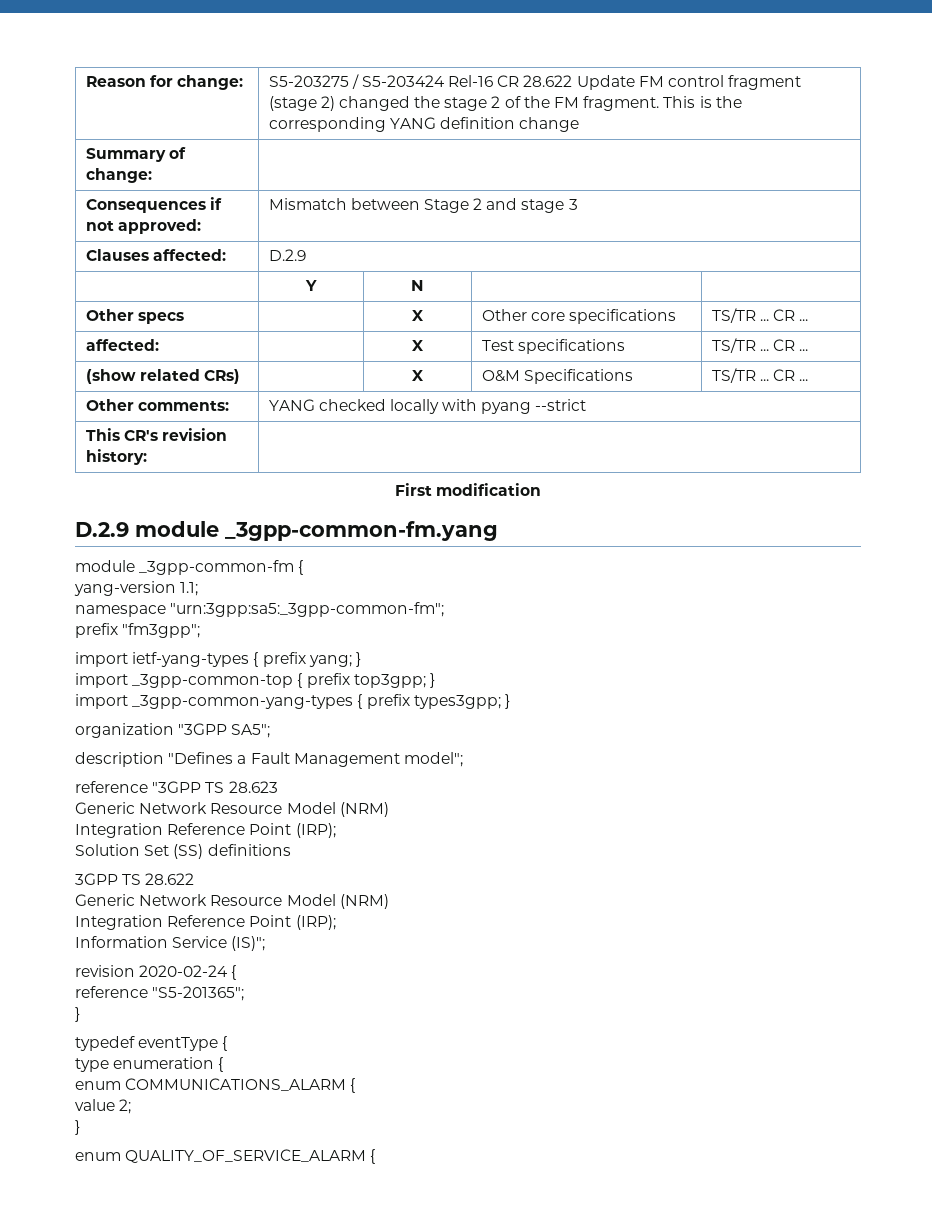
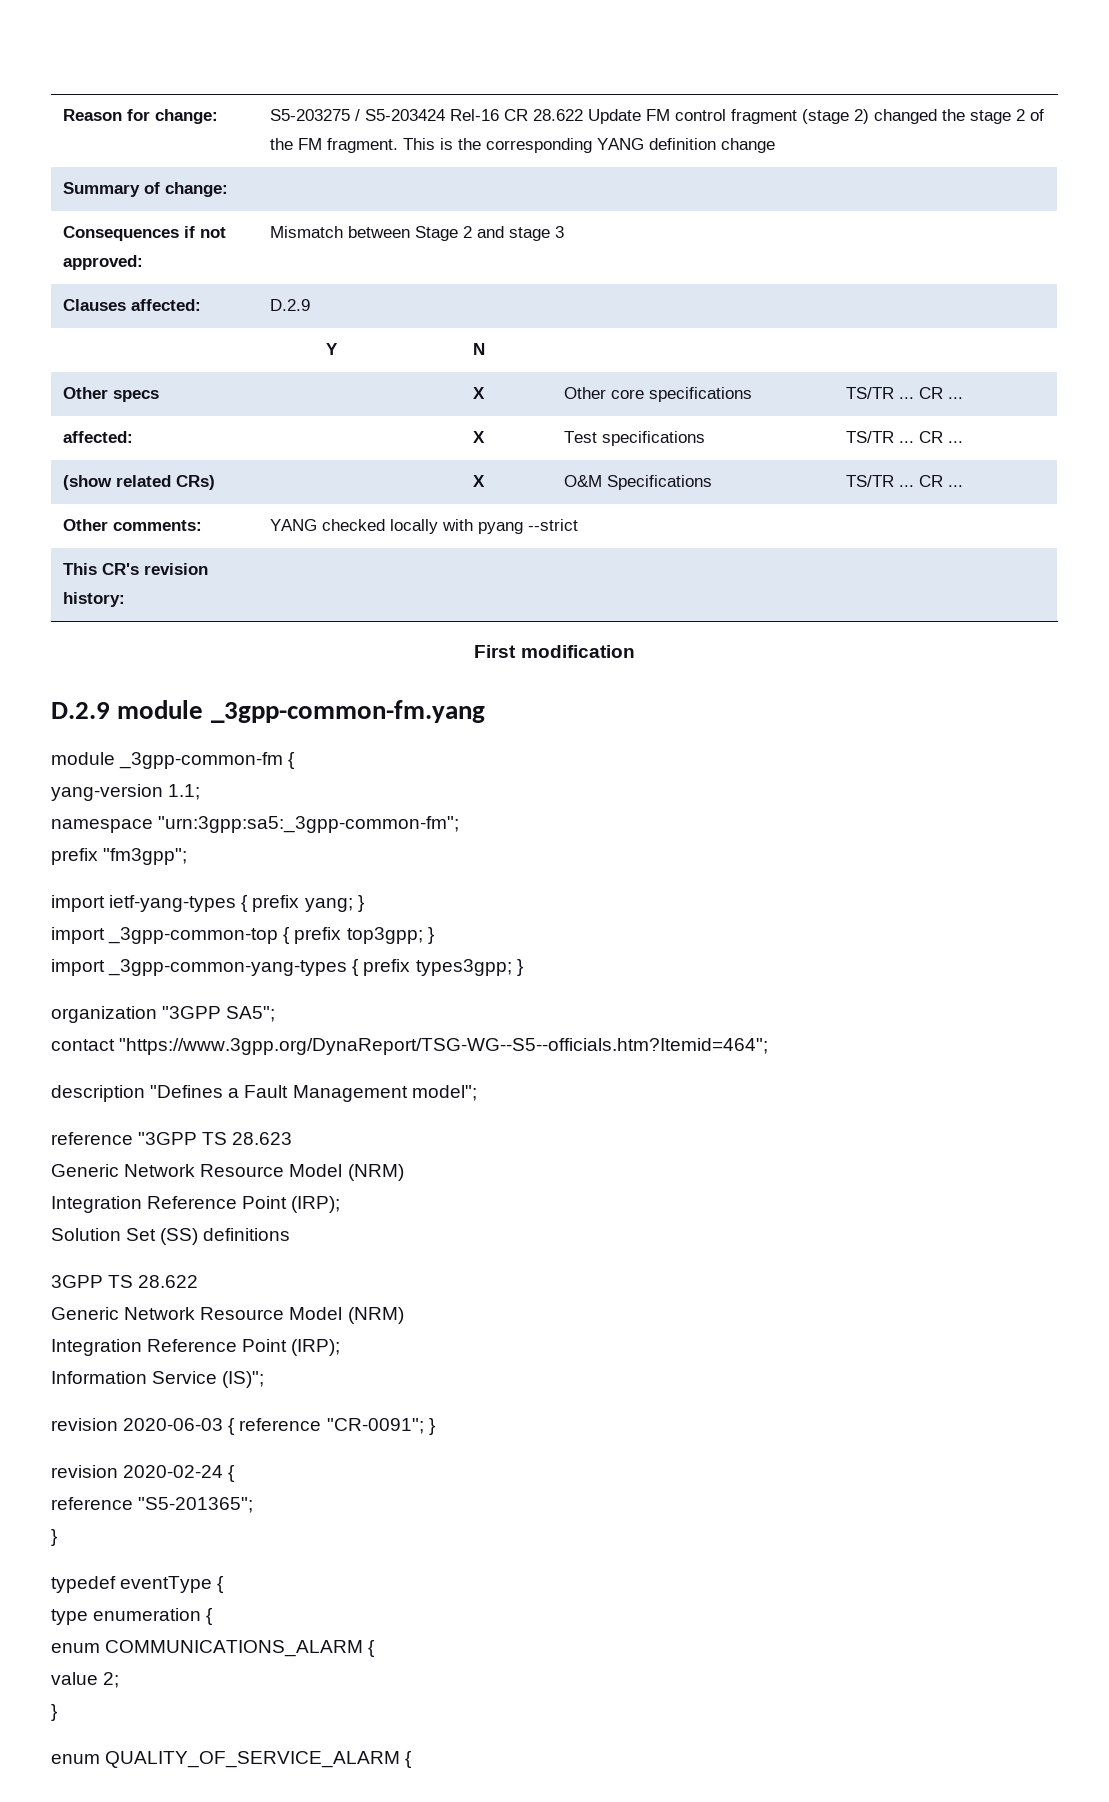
+ contact "https://www.3gpp.org/DynaReport/TSG-WG--S5--officials.htm?Itemid=464";
+ revision 2020-06-03 { reference "CR-0091"; }

